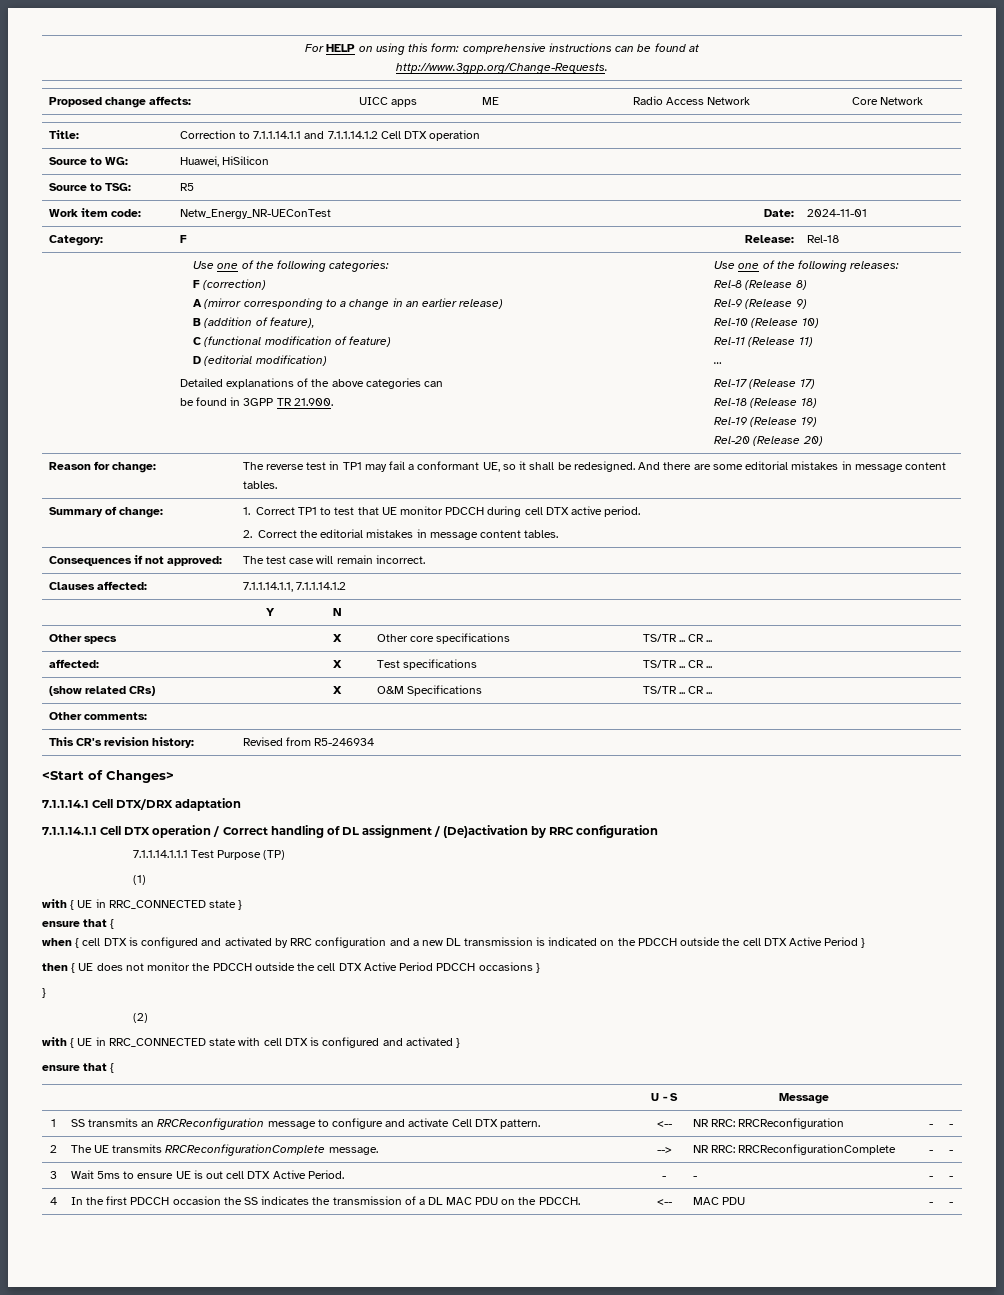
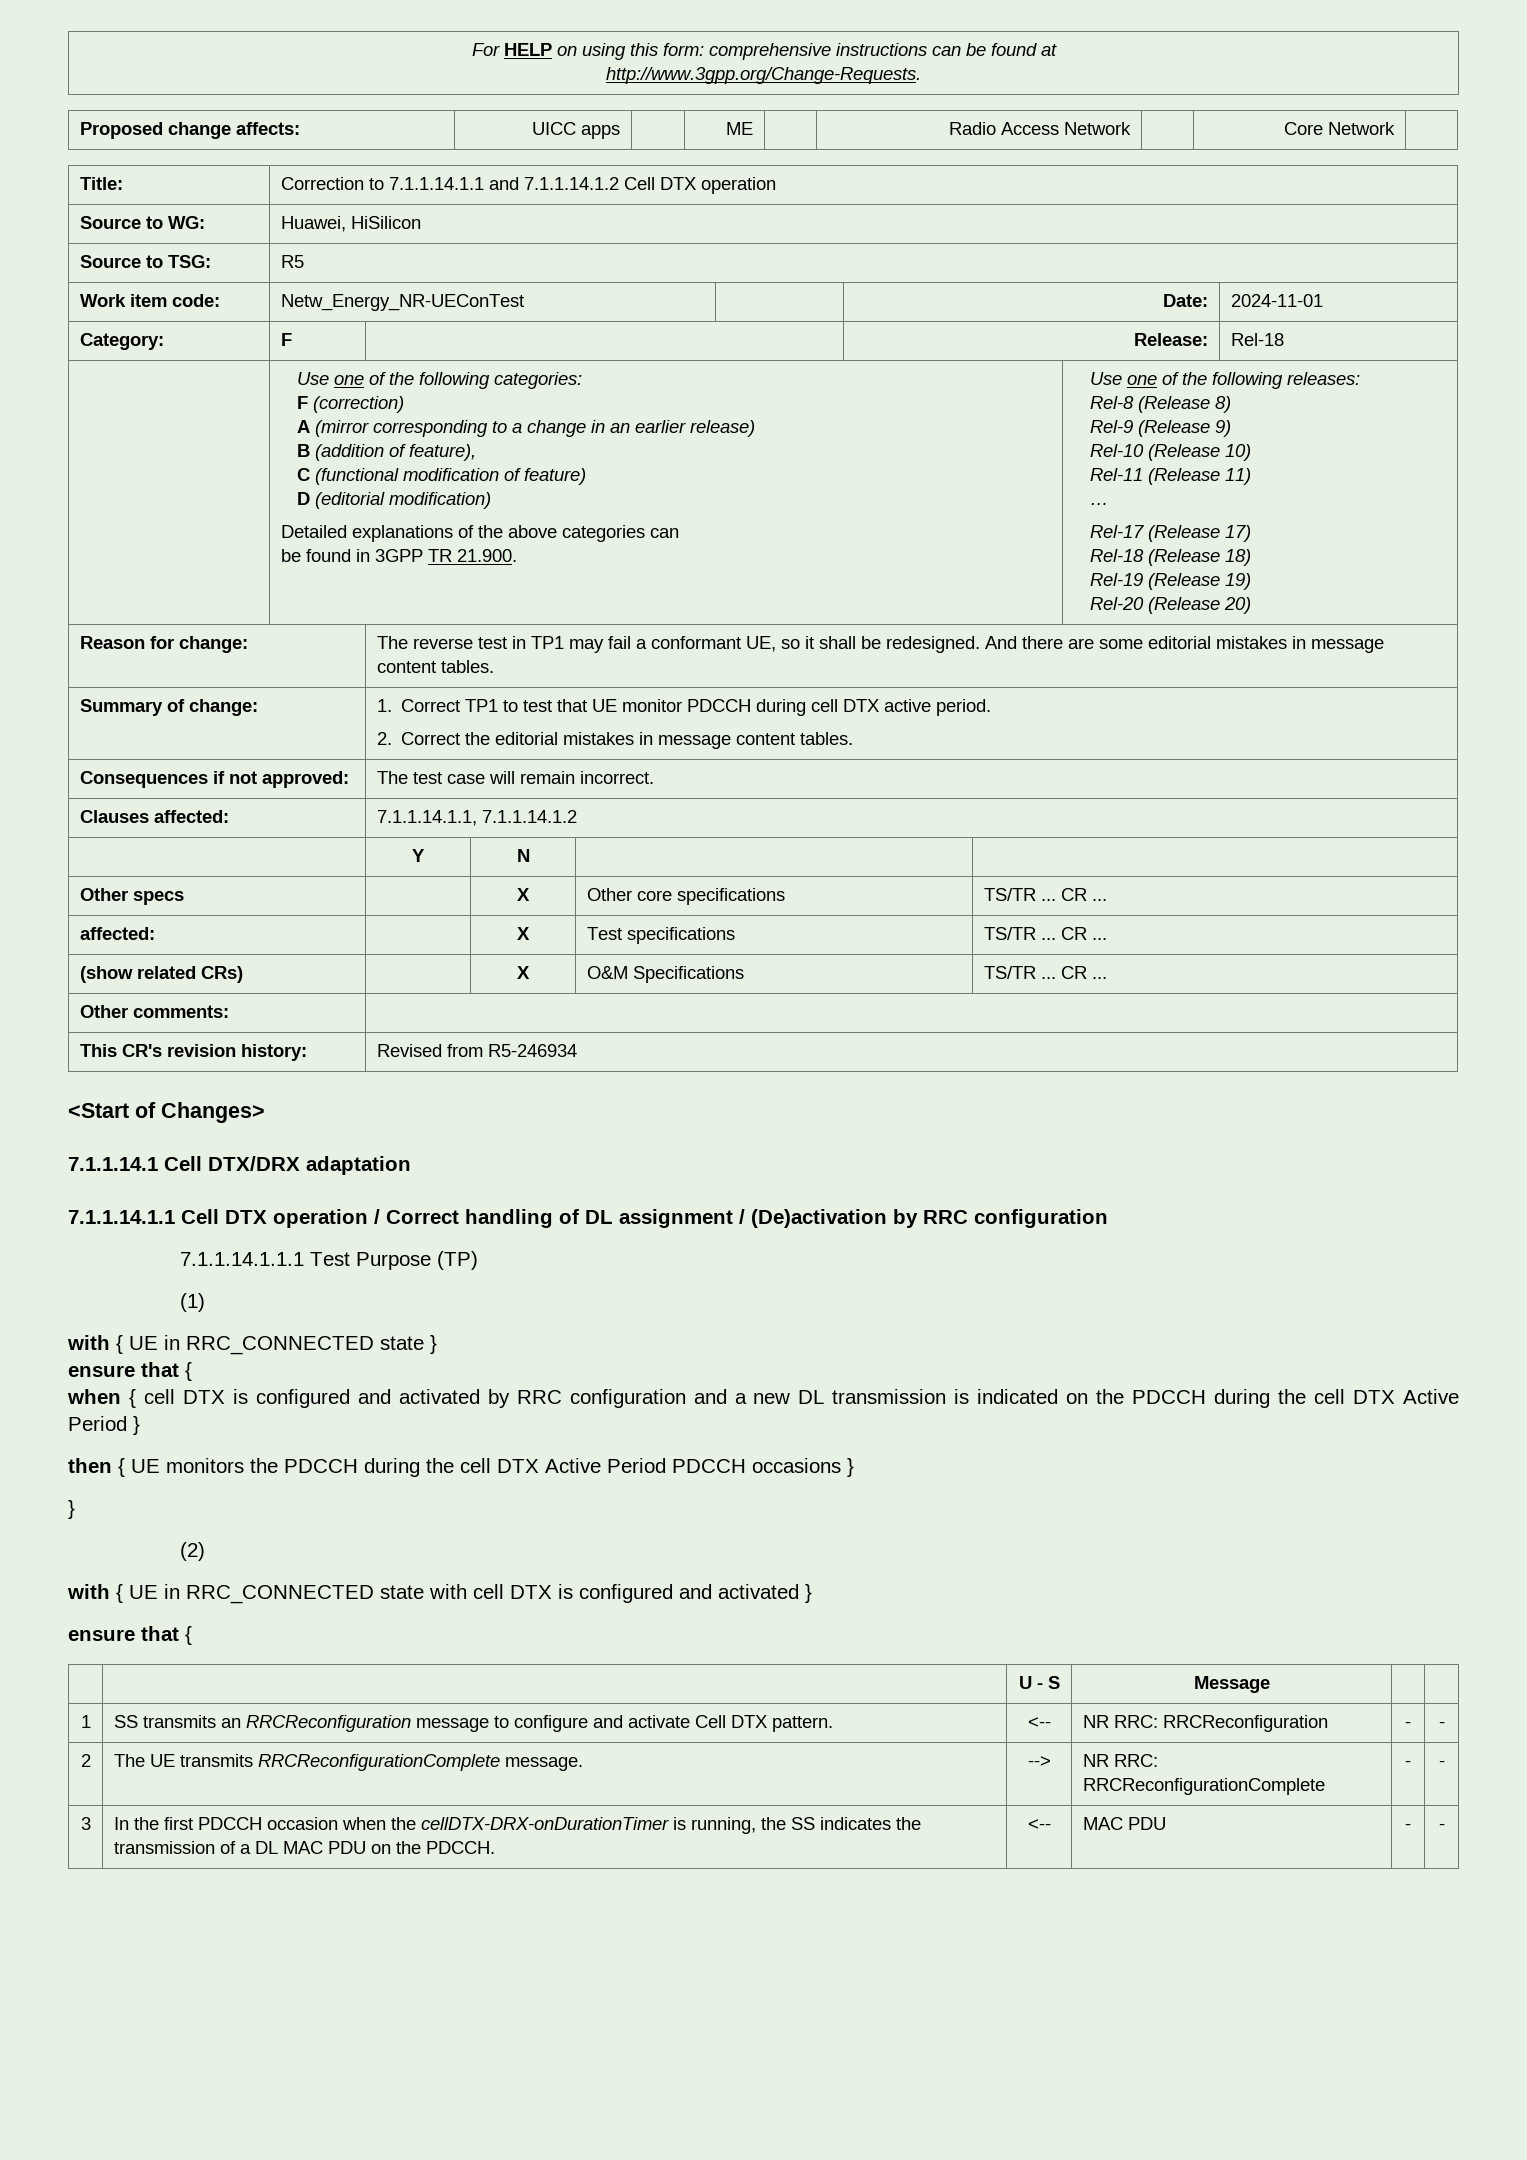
- when { cell DTX is configured and activated by RRC configuration and a new DL transmission is indicated on the PDCCH outside the cell DTX Active Period }
+ when { cell DTX is configured and activated by RRC configuration and a new DL transmission is indicated on the PDCCH during the cell DTX Active Period }
- then { UE does not monitor the PDCCH outside the cell DTX Active Period PDCCH occasions }
+ then { UE monitors the PDCCH during the cell DTX Active Period PDCCH occasions }
- 3 | Wait 5ms to ensure UE is out cell DTX Active Period. | - | - | - | -
- 4 | In the first PDCCH occasion the SS indicates the transmission of a DL MAC PDU on the PDCCH. | <-- | MAC PDU | - | -
+ 3 | In the first PDCCH occasion when the cellDTX-DRX-onDurationTimer is running, the SS indicates the transmission of a DL MAC PDU on the PDCCH. | <-- | MAC PDU | - | -

